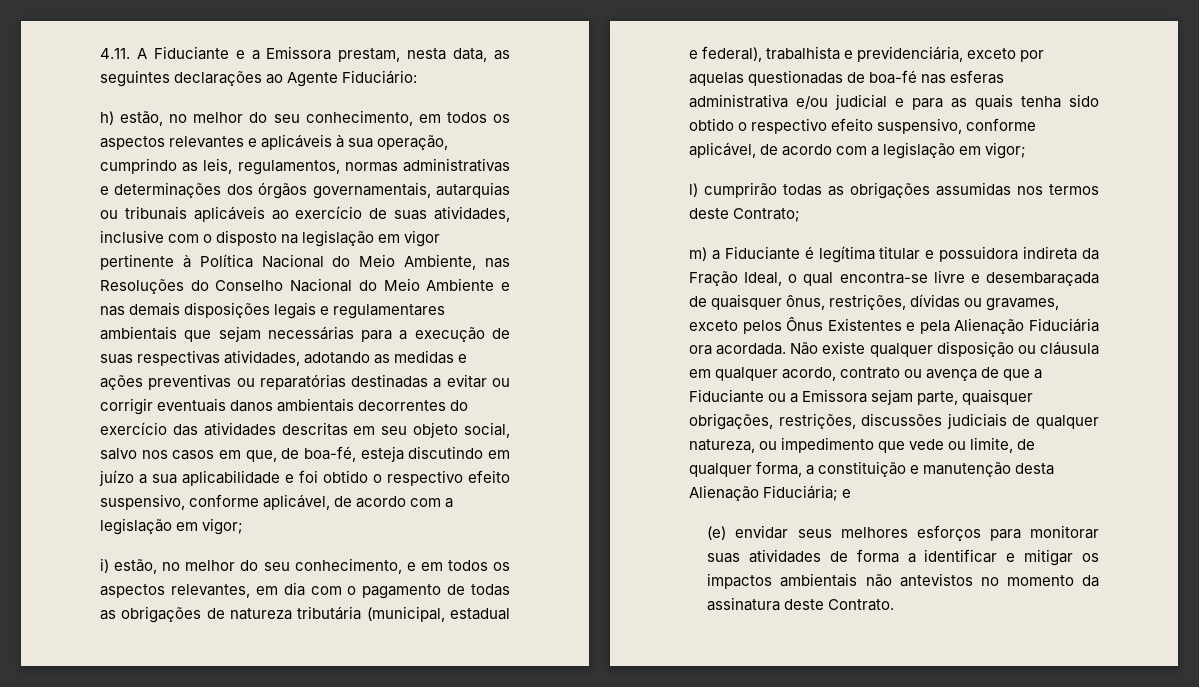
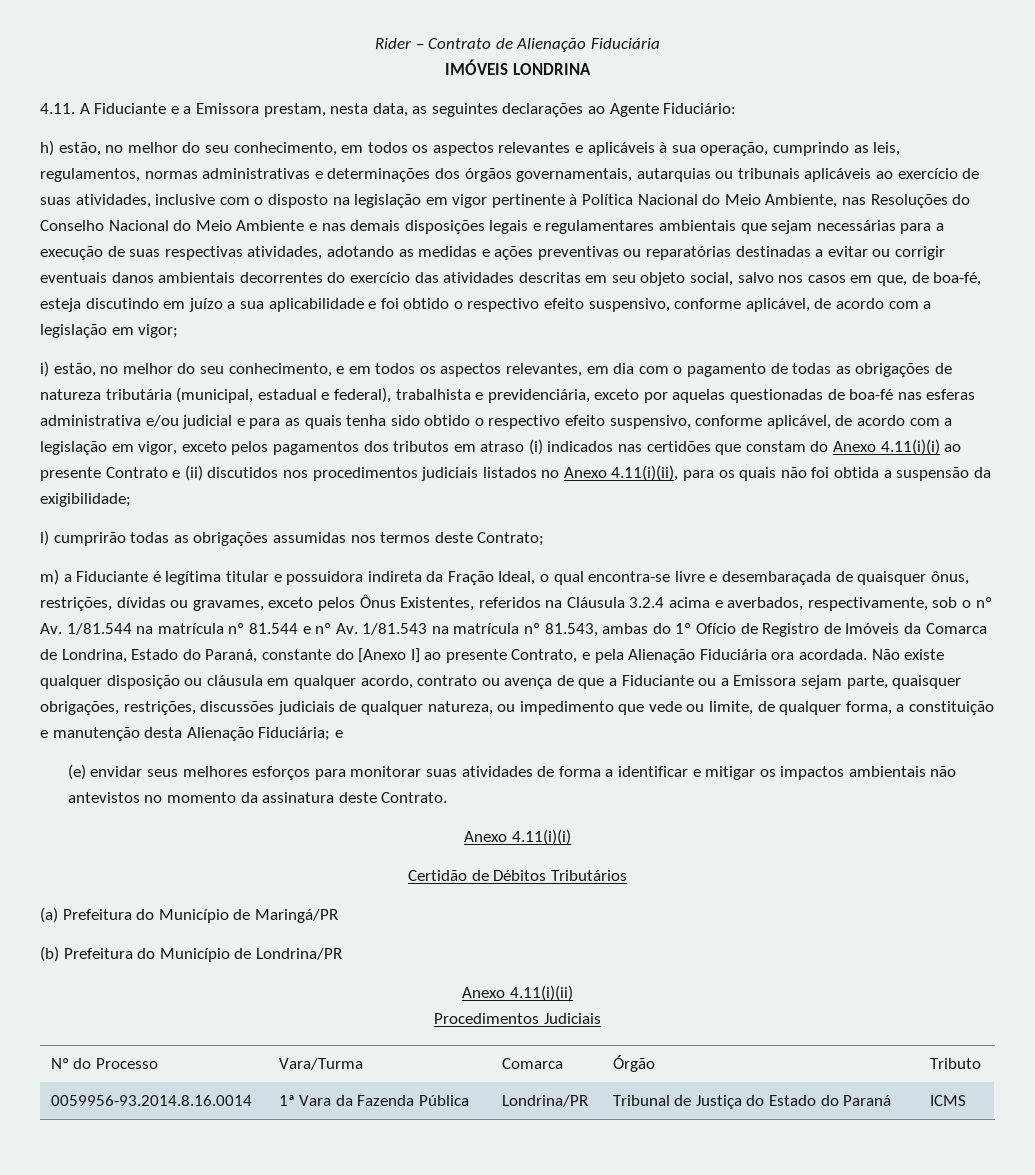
+ Rider – Contrato de Alienação Fiduciária
+ IMÓVEIS LONDRINA
- i) estão, no melhor do seu conhecimento, e em todos os aspectos relevantes, em dia com o pagamento de todas as obrigações de natureza tributária (municipal, estadual e federal), trabalhista e previdenciária, exceto por aquelas questionadas de boa-fé nas esferas administrativa e/ou judicial e para as quais tenha sido obtido o respectivo efeito suspensivo, conforme aplicável, de acordo com a legislação em vigor;
+ i) estão, no melhor do seu conhecimento, e em todos os aspectos relevantes, em dia com o pagamento de todas as obrigações de natureza tributária (municipal, estadual e federal), trabalhista e previdenciária, exceto por aquelas questionadas de boa-fé nas esferas administrativa e/ou judicial e para as quais tenha sido obtido o respectivo efeito suspensivo, conforme aplicável, de acordo com a legislação em vigor, exceto pelos pagamentos dos tributos em atraso (i) indicados nas certidões que constam do Anexo 4.11(i)(i) ao presente Contrato e (ii) discutidos nos procedimentos judiciais listados no Anexo 4.11(i)(ii), para os quais não foi obtida a suspensão da exigibilidade;
- m) a Fiduciante é legítima titular e possuidora indireta da Fração Ideal, o qual encontra-se livre e desembaraçada de quaisquer ônus, restrições, dívidas ou gravames, exceto pelos Ônus Existentes e pela Alienação Fiduciária ora acordada.
+ m) a Fiduciante é legítima titular e possuidora indireta da Fração Ideal, o qual encontra-se livre e desembaraçada de quaisquer ônus, restrições, dívidas ou gravames, exceto pelos Ônus Existentes, referidos na Cláusula 3.2.4 acima e averbados, respectivamente, sob o nº Av. 1/81.544 na matrícula nº 81.544 e nº Av. 1/81.543 na matrícula nº 81.543, ambas do 1º Ofício de Registro de Imóveis da Comarca de Londrina, Estado do Paraná, constante do [Anexo I] ao presente Contrato, e pela Alienação Fiduciária ora acordada.
  (e) envidar seus melhores esforços para monitorar suas atividades de forma a identificar e mitigar os impactos ambientais não antevistos no momento da assinatura deste Contrato.
+ Anexo 4.11(i)(i)
+ Certidão de Débitos Tributários
+ (a) Prefeitura do Município de Maringá/PR
+ (b) Prefeitura do Município de Londrina/PR
+ Anexo 4.11(i)(ii)
+ Procedimentos Judiciais
+ Nº do Processo | Vara/Turma | Comarca | Órgão | Tributo
+ 0059956-93.2014.8.16.0014 | 1ª Vara da Fazenda Pública | Londrina/PR | Tribunal de Justiça do Estado do Paraná | ICMS

